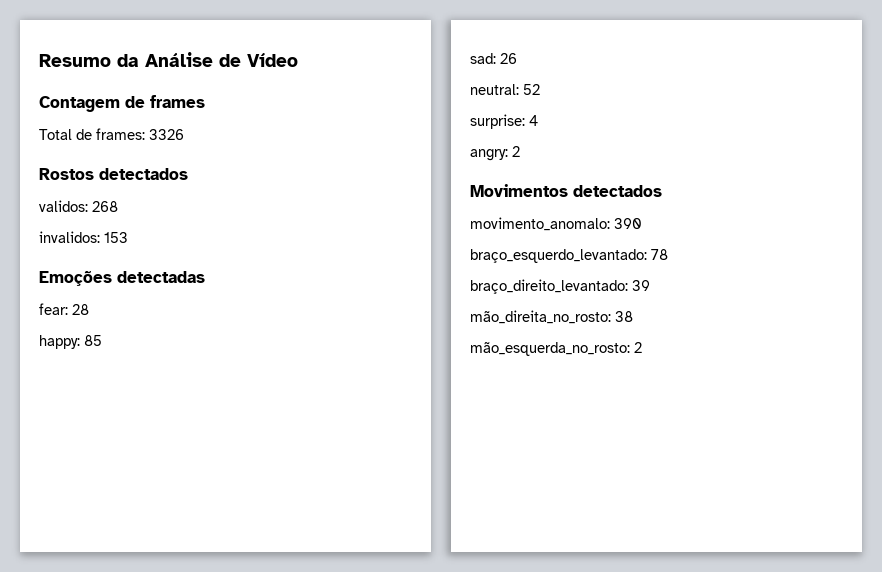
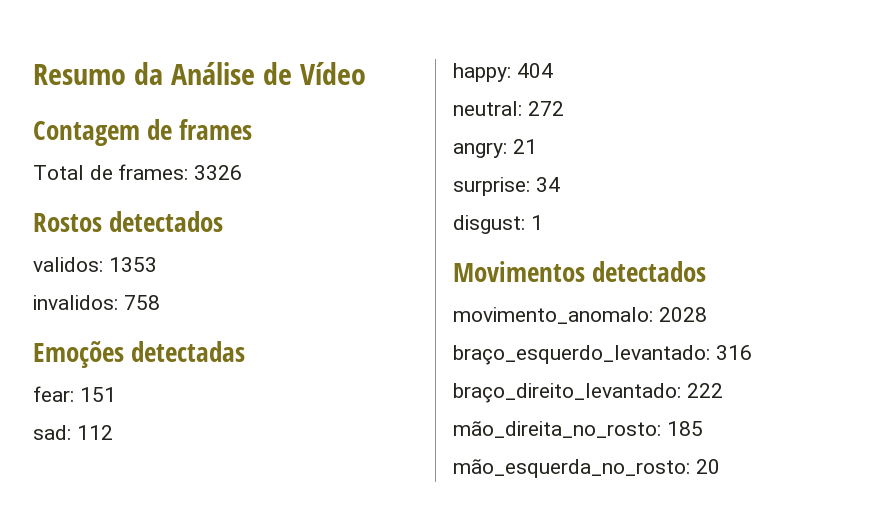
- validos: 268
+ validos: 1353
- invalidos: 153
+ invalidos: 758
- fear: 28
- happy: 85
- sad: 26
- neutral: 52
- surprise: 4
- angry: 2
+ fear: 151
+ sad: 112
+ happy: 404
+ neutral: 272
+ angry: 21
+ surprise: 34
+ disgust: 1
- movimento_anomalo: 390
+ movimento_anomalo: 2028
- braço_esquerdo_levantado: 78
+ braço_esquerdo_levantado: 316
- braço_direito_levantado: 39
+ braço_direito_levantado: 222
- mão_direita_no_rosto: 38
+ mão_direita_no_rosto: 185
- mão_esquerda_no_rosto: 2
+ mão_esquerda_no_rosto: 20

